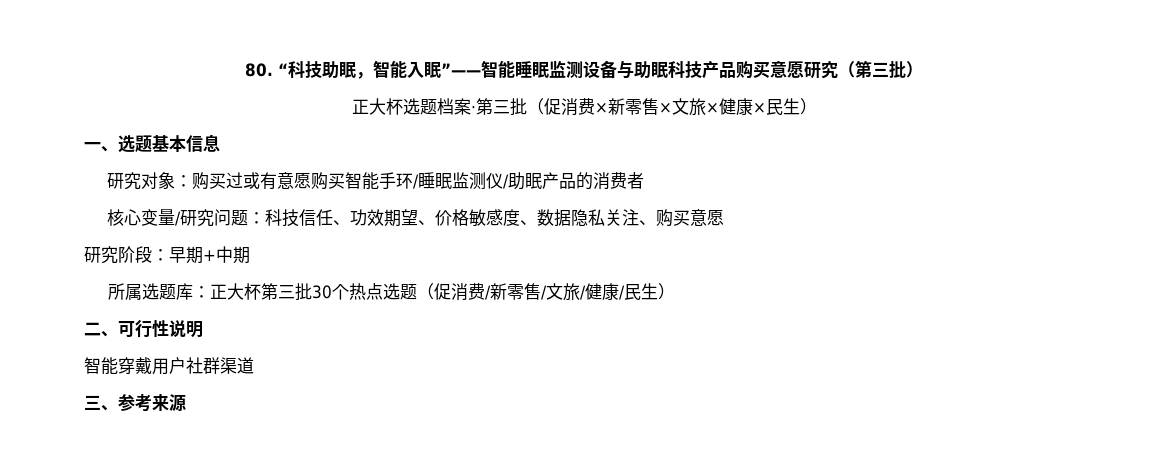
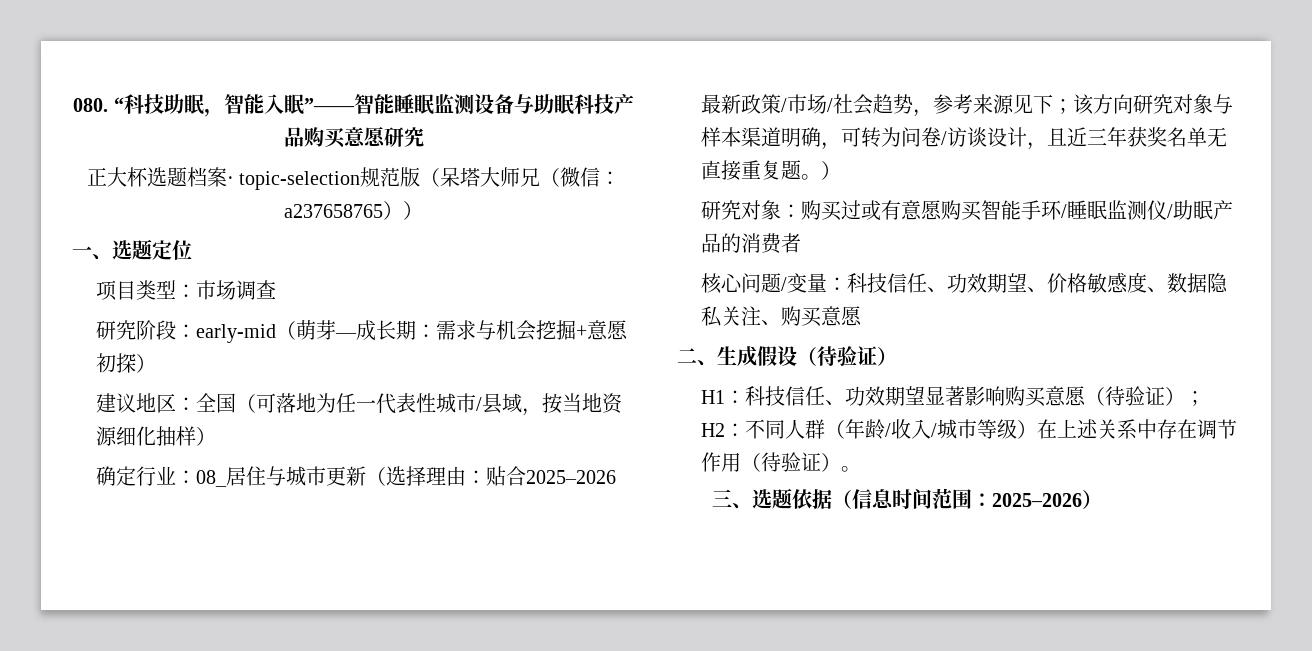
- 80. “科技助眠，智能入眠”——智能睡眠监测设备与助眠科技产品购买意愿研究（第三批）
+ 080. “科技助眠，智能入眠”——智能睡眠监测设备与助眠科技产品购买意愿研究
- 正大杯选题档案·第三批（促消费×新零售×文旅×健康×民生）
- 一、选题基本信息
+ 正大杯选题档案· topic-selection规范版（呆塔大师兄（微信：a237658765））
+ 一、选题定位
+ 项目类型：市场调查
+ 研究阶段：early-mid（萌芽—成长期：需求与机会挖掘+意愿初探）
+ 建议地区：全国（可落地为任一代表性城市/县域，按当地资源细化抽样）
+ 确定行业：08_居住与城市更新（选择理由：贴合2025–2026最新政策/市场/社会趋势，参考来源见下；该方向研究对象与样本渠道明确，可转为问卷/访谈设计，且近三年获奖名单无直接重复题。）
- 核心变量/研究问题：科技信任、功效期望、价格敏感度、数据隐私关注、购买意愿
+ 核心问题/变量：科技信任、功效期望、价格敏感度、数据隐私关注、购买意愿
- 研究阶段：早期+中期
- 所属选题库：正大杯第三批30个热点选题（促消费/新零售/文旅/健康/民生）
- 二、可行性说明
- 智能穿戴用户社群渠道
- 三、参考来源
+ 二、生成假设（待验证）
+ H1：科技信任、功效期望显著影响购买意愿（待验证）；H2：不同人群（年龄/收入/城市等级）在上述关系中存在调节作用（待验证）。
+ 三、选题依据（信息时间范围：2025–2026）

